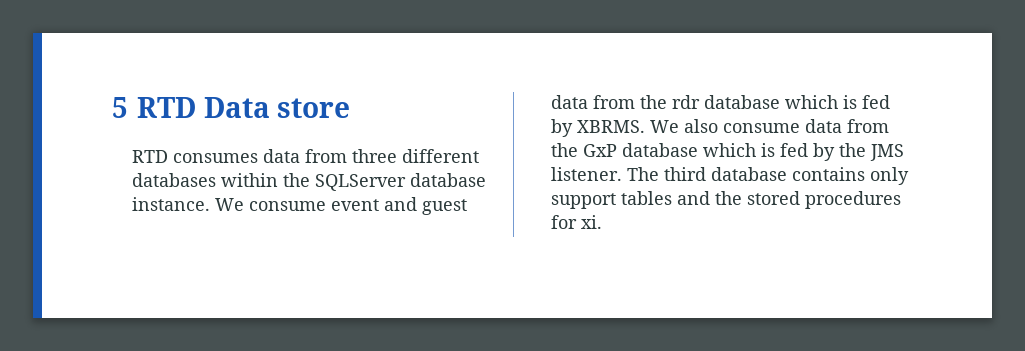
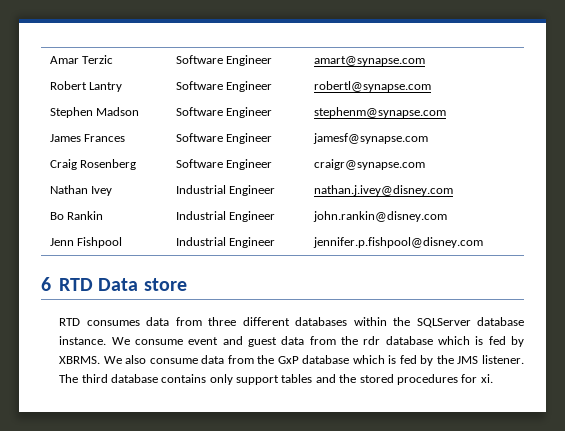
- 5 RTD Data store
+ Amar Terzic | Software Engineer | amart@synapse.com
+ Robert Lantry | Software Engineer | robertl@synapse.com
+ Stephen Madson | Software Engineer | stephenm@synapse.com
+ James Frances | Software Engineer | jamesf@synapse.com
+ Craig Rosenberg | Software Engineer | craigr@synapse.com
+ Nathan Ivey | Industrial Engineer | nathan.j.ivey@disney.com
+ Bo Rankin | Industrial Engineer | john.rankin@disney.com
+ Jenn Fishpool | Industrial Engineer | jennifer.p.fishpool@disney.com
+ 6 RTD Data store

